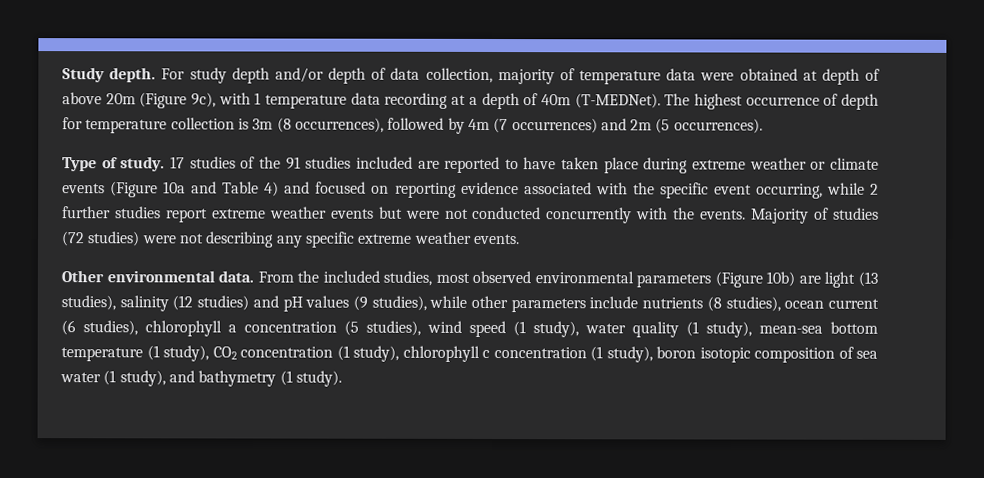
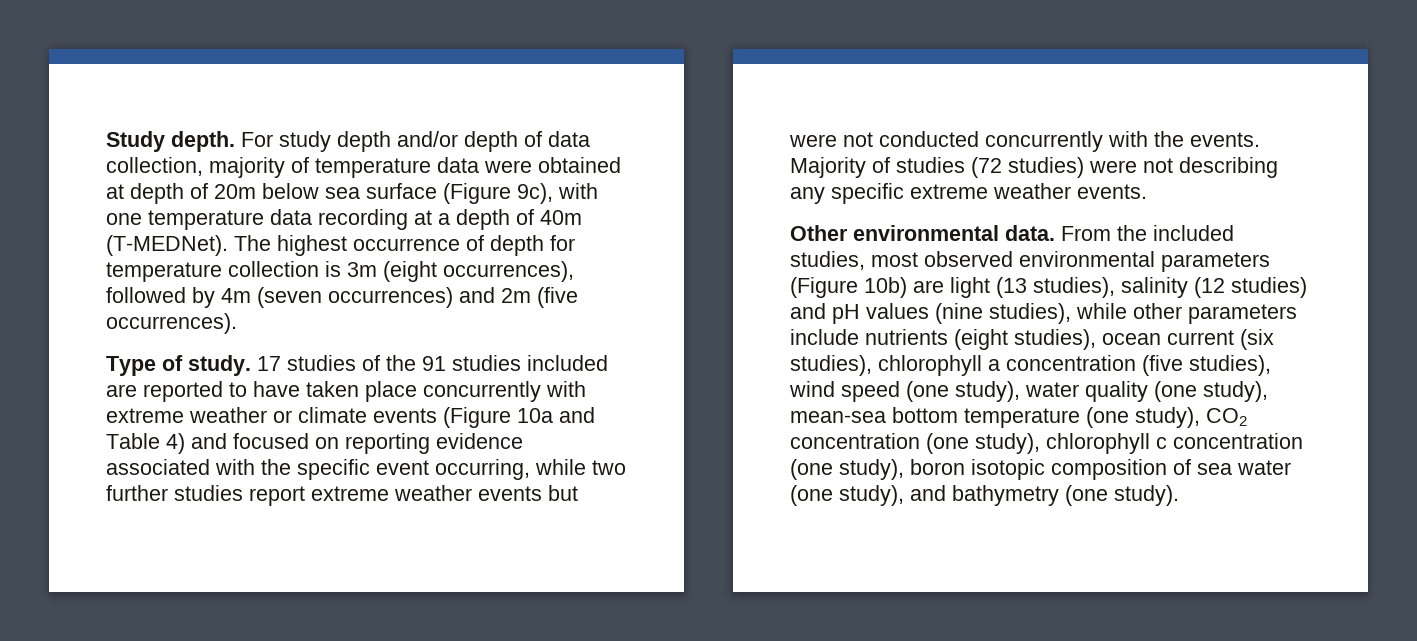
- For study depth and/or depth of data collection, majority of temperature data were obtained at depth of above 20m (Figure 9c), with 1 temperature data recording at a depth of 40m (T-MEDNet).
+ For study depth and/or depth of data collection, majority of temperature data were obtained at depth of 20m below sea surface (Figure 9c), with one temperature data recording at a depth of 40m (T-MEDNet).
- The highest occurrence of depth for temperature collection is 3m (8 occurrences), followed by 4m (7 occurrences) and 2m (5 occurrences).
+ The highest occurrence of depth for temperature collection is 3m (eight occurrences), followed by 4m (seven occurrences) and 2m (five occurrences).
- 17 studies of the 91 studies included are reported to have taken place during extreme weather or climate events (Figure 10a and Table 4) and focused on reporting evidence associated with the specific event occurring, while 2 further studies report extreme weather events but were not conducted concurrently with the events.
+ 17 studies of the 91 studies included are reported to have taken place concurrently with extreme weather or climate events (Figure 10a and Table 4) and focused on reporting evidence associated with the specific event occurring, while two further studies report extreme weather events but were not conducted concurrently with the events.
- From the included studies, most observed environmental parameters (Figure 10b) are light (13 studies), salinity (12 studies) and pH values (9 studies), while other parameters include nutrients (8 studies), ocean current (6 studies), chlorophyll a concentration (5 studies), wind speed (1 study), water quality (1 study), mean-sea bottom temperature (1 study), CO2 concentration (1 study), chlorophyll c concentration (1 study), boron isotopic composition of sea water (1 study), and bathymetry (1 study).
+ From the included studies, most observed environmental parameters (Figure 10b) are light (13 studies), salinity (12 studies) and pH values (nine studies), while other parameters include nutrients (eight studies), ocean current (six studies), chlorophyll a concentration (five studies), wind speed (one study), water quality (one study), mean-sea bottom temperature (one study), CO2 concentration (one study), chlorophyll c concentration (one study), boron isotopic composition of sea water (one study), and bathymetry (one study).

